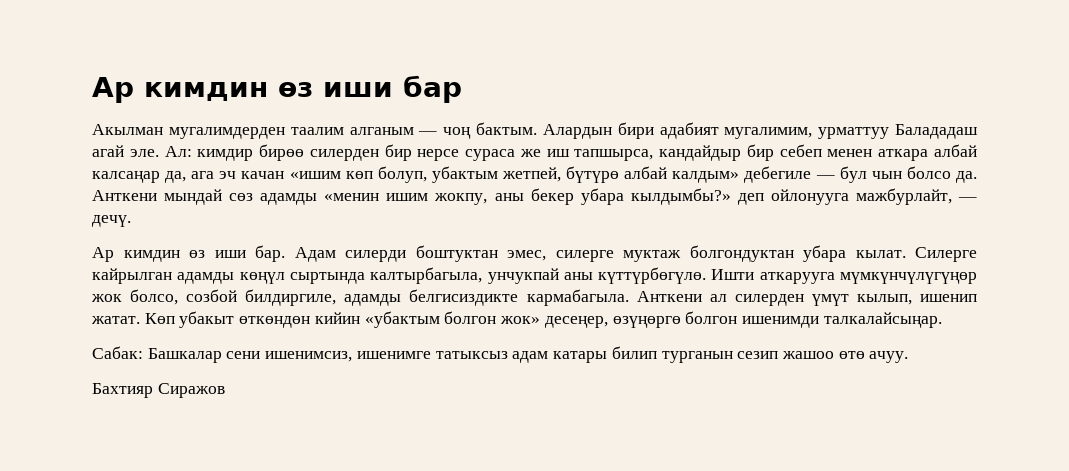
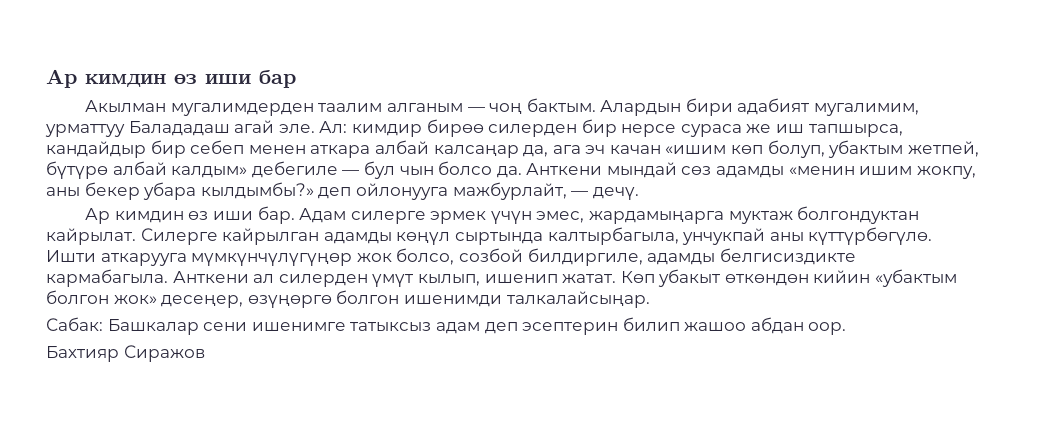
- Адам силерди боштуктан эмес, силерге муктаж болгондуктан убара кылат.
+ Адам силерге эрмек үчүн эмес, жардамыңарга муктаж болгондуктан кайрылат.
- Сабак: Башкалар сени ишенимсиз, ишенимге татыксыз адам катары билип турганын сезип жашоо өтө ачуу.
+ Сабак: Башкалар сени ишенимге татыксыз адам деп эсептерин билип жашоо абдан оор.

